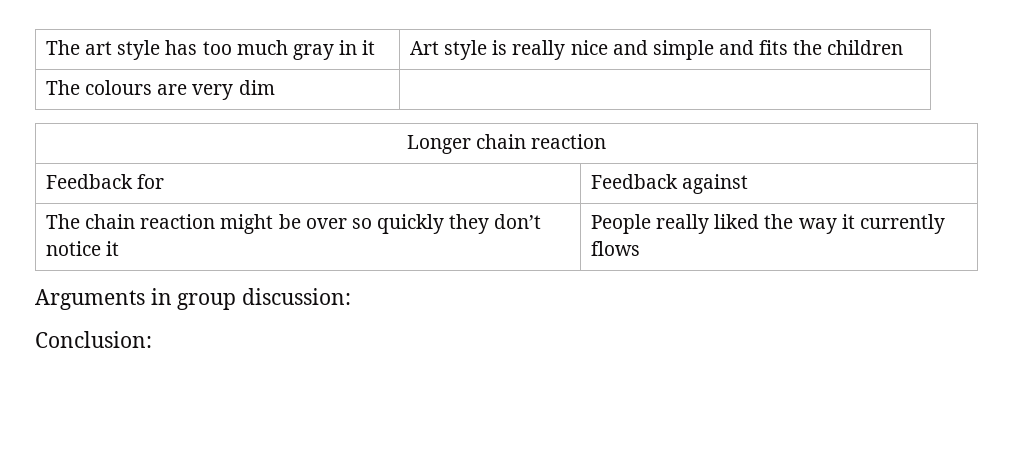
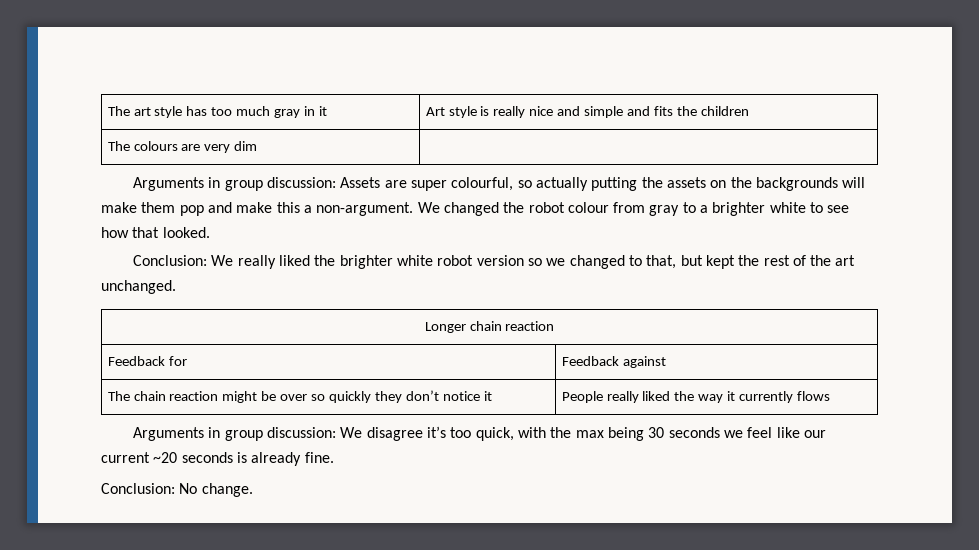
+ Arguments in group discussion: Assets are super colourful, so actually putting the assets on the backgrounds will make them pop and make this a non-argument. We changed the robot colour from gray to a brighter white to see how that looked.
+ Conclusion: We really liked the brighter white robot version so we changed to that, but kept the rest of the art unchanged.
- Arguments in group discussion:
- Conclusion:
+ Arguments in group discussion: We disagree it’s too quick, with the max being 30 seconds we feel like our current ~20 seconds is already fine.
+ Conclusion: No change.

